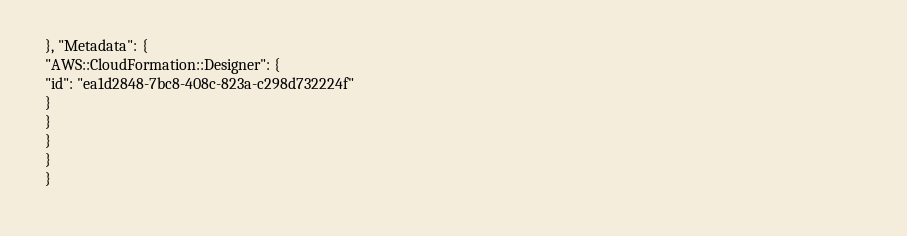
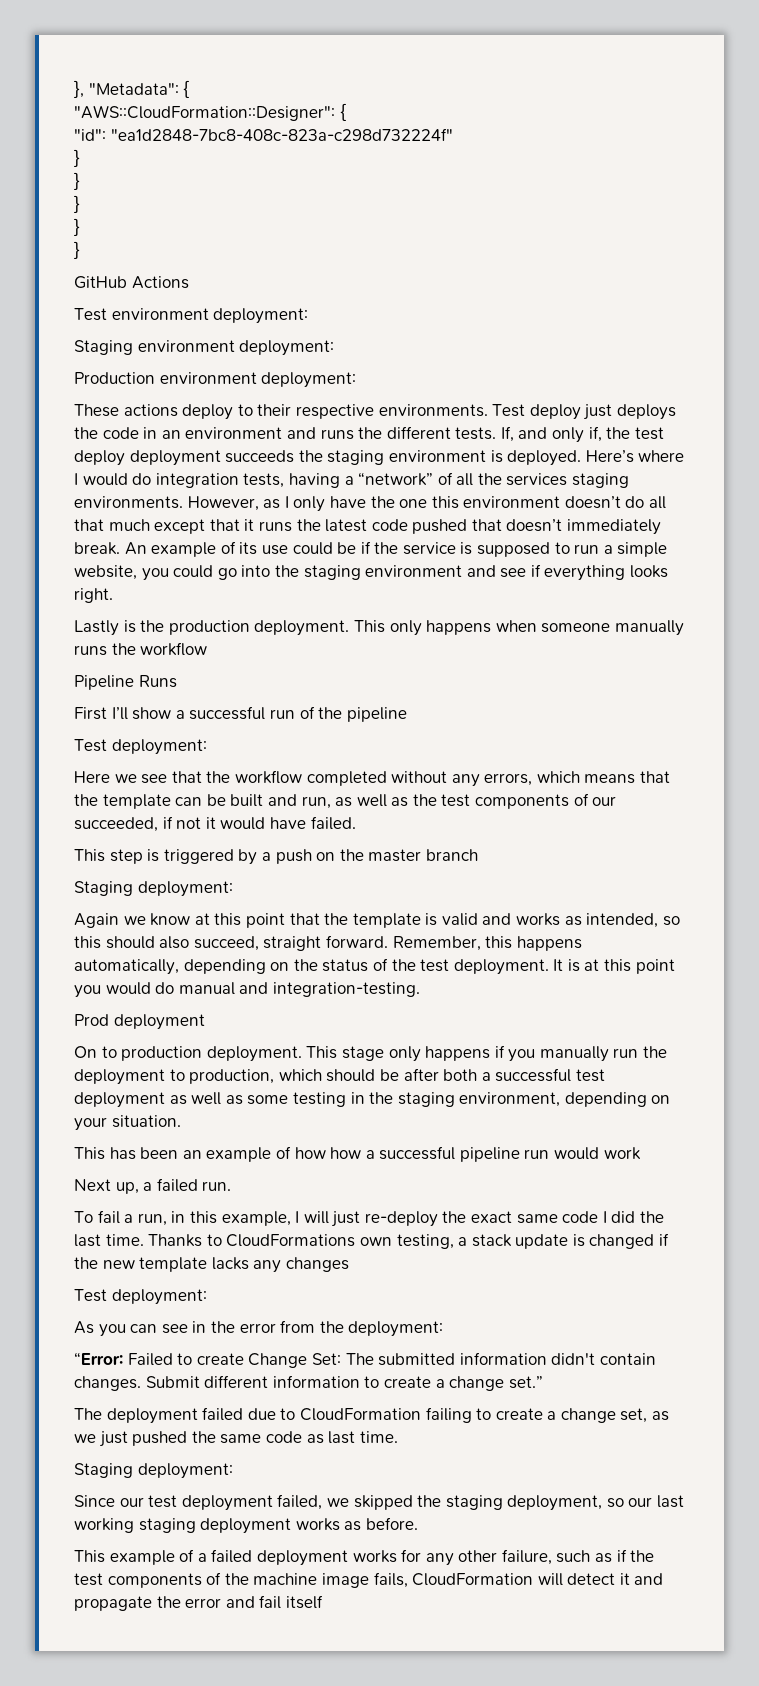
+ GitHub Actions
+ Test environment deployment:
+ Staging environment deployment:
+ Production environment deployment:
+ These actions deploy to their respective environments. Test deploy just deploys the code in an environment and runs the different tests. If, and only if, the test deploy deployment succeeds the staging environment is deployed. Here’s where I would do integration tests, having a “network” of all the services staging environments. However, as I only have the one this environment doesn’t do all that much except that it runs the latest code pushed that doesn’t immediately break. An example of its use could be if the service is supposed to run a simple website, you could go into the staging environment and see if everything looks right.
+ Lastly is the production deployment. This only happens when someone manually runs the workflow
+ Pipeline Runs
+ First I’ll show a successful run of the pipeline
+ Test deployment:
+ Here we see that the workflow completed without any errors, which means that the template can be built and run, as well as the test components of our succeeded, if not it would have failed.
+ This step is triggered by a push on the master branch
+ Staging deployment:
+ Again we know at this point that the template is valid and works as intended, so this should also succeed, straight forward. Remember, this happens automatically, depending on the status of the test deployment. It is at this point you would do manual and integration-testing.
+ Prod deployment
+ On to production deployment. This stage only happens if you manually run the deployment to production, which should be after both a successful test deployment as well as some testing in the staging environment, depending on your situation.
+ This has been an example of how how a successful pipeline run would work
+ Next up, a failed run.
+ To fail a run, in this example, I will just re-deploy the exact same code I did the last time. Thanks to CloudFormations own testing, a stack update is changed if the new template lacks any changes
+ Test deployment:
+ As you can see in the error from the deployment:
+ “Error: Failed to create Change Set: The submitted information didn't contain changes. Submit different information to create a change set.”
+ The deployment failed due to CloudFormation failing to create a change set, as we just pushed the same code as last time.
+ Staging deployment:
+ Since our test deployment failed, we skipped the staging deployment, so our last working staging deployment works as before.
+ This example of a failed deployment works for any other failure, such as if the test components of the machine image fails, CloudFormation will detect it and propagate the error and fail itself

